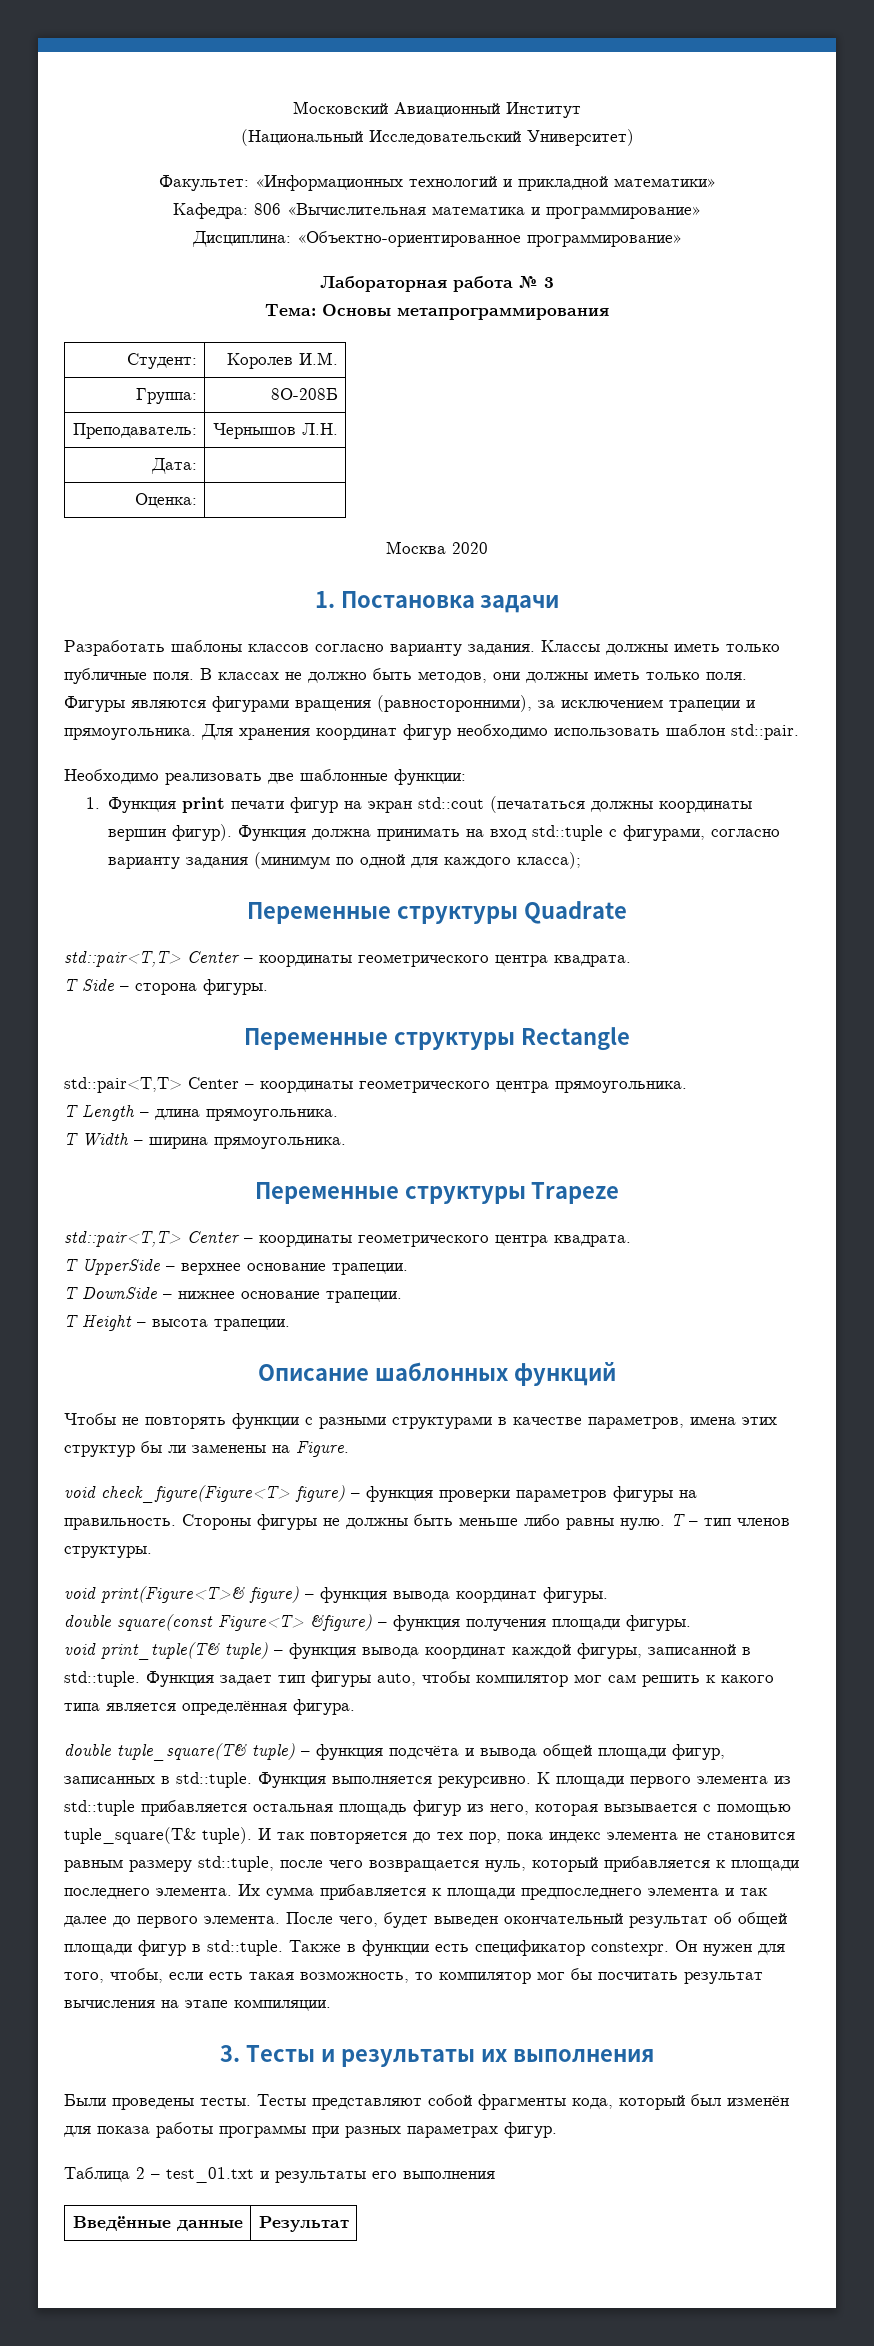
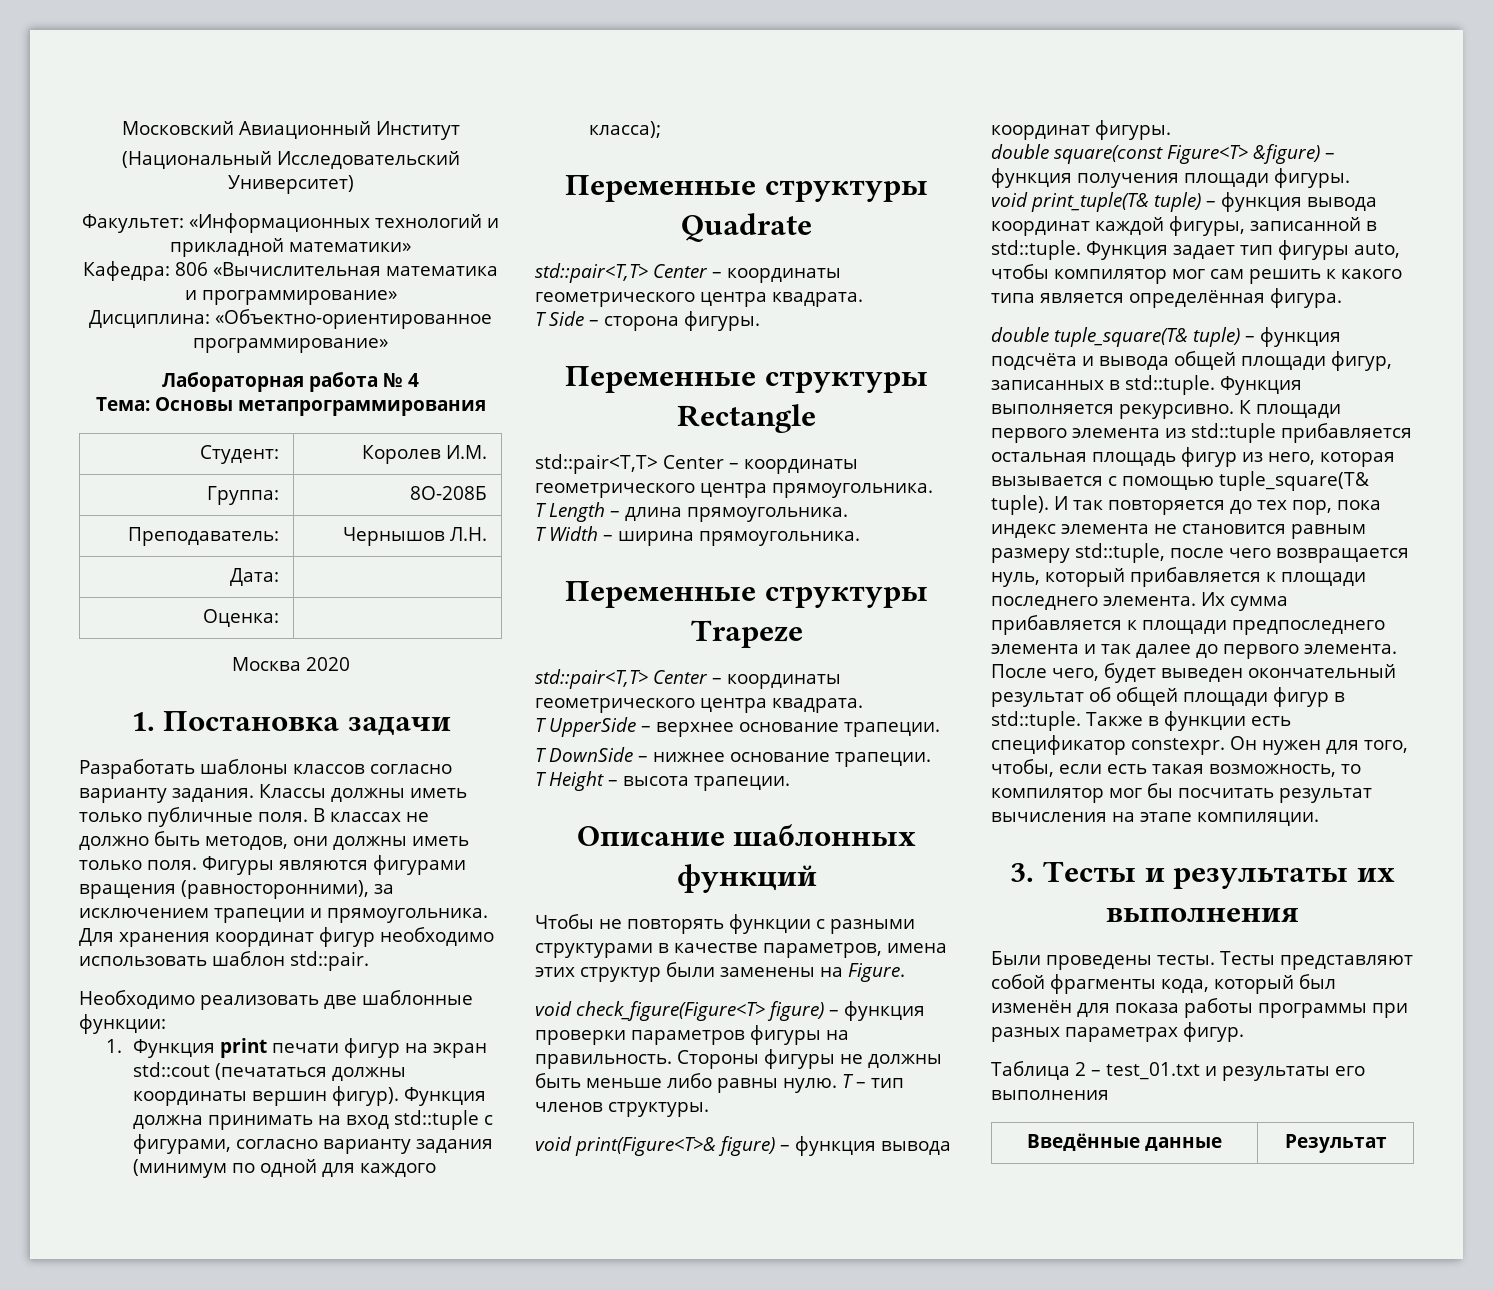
- Лабораторная работа № 3
+ Лабораторная работа № 4
- Чтобы не повторять функции с разными структурами в качестве параметров, имена этих структур бы ли заменены на Figure.
+ Чтобы не повторять функции с разными структурами в качестве параметров, имена этих структур были заменены на Figure.

